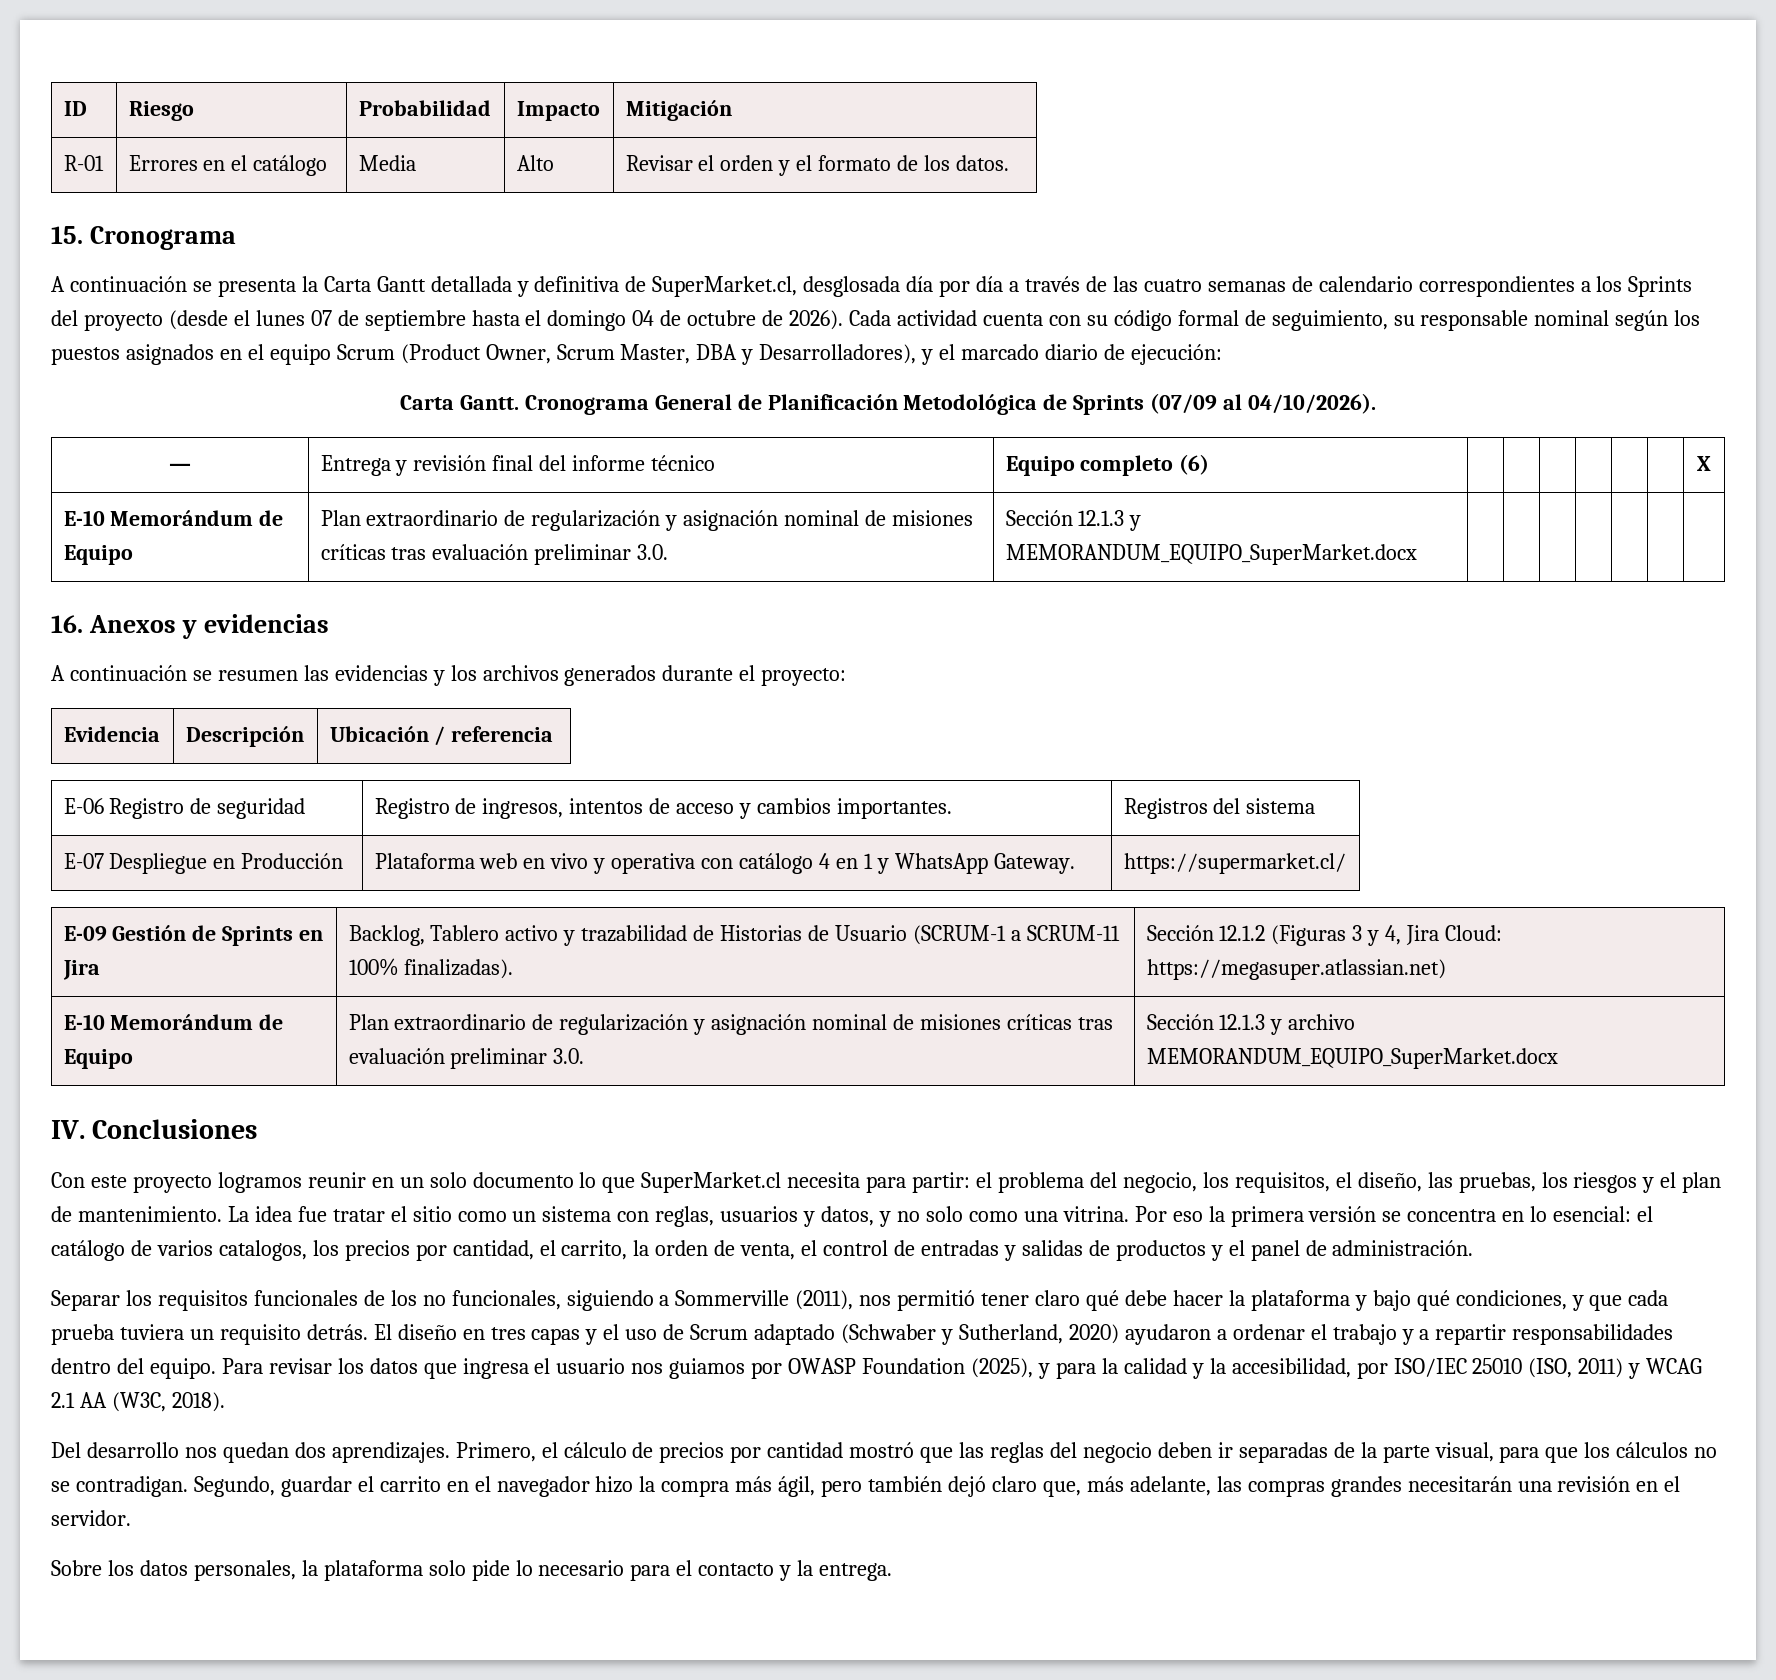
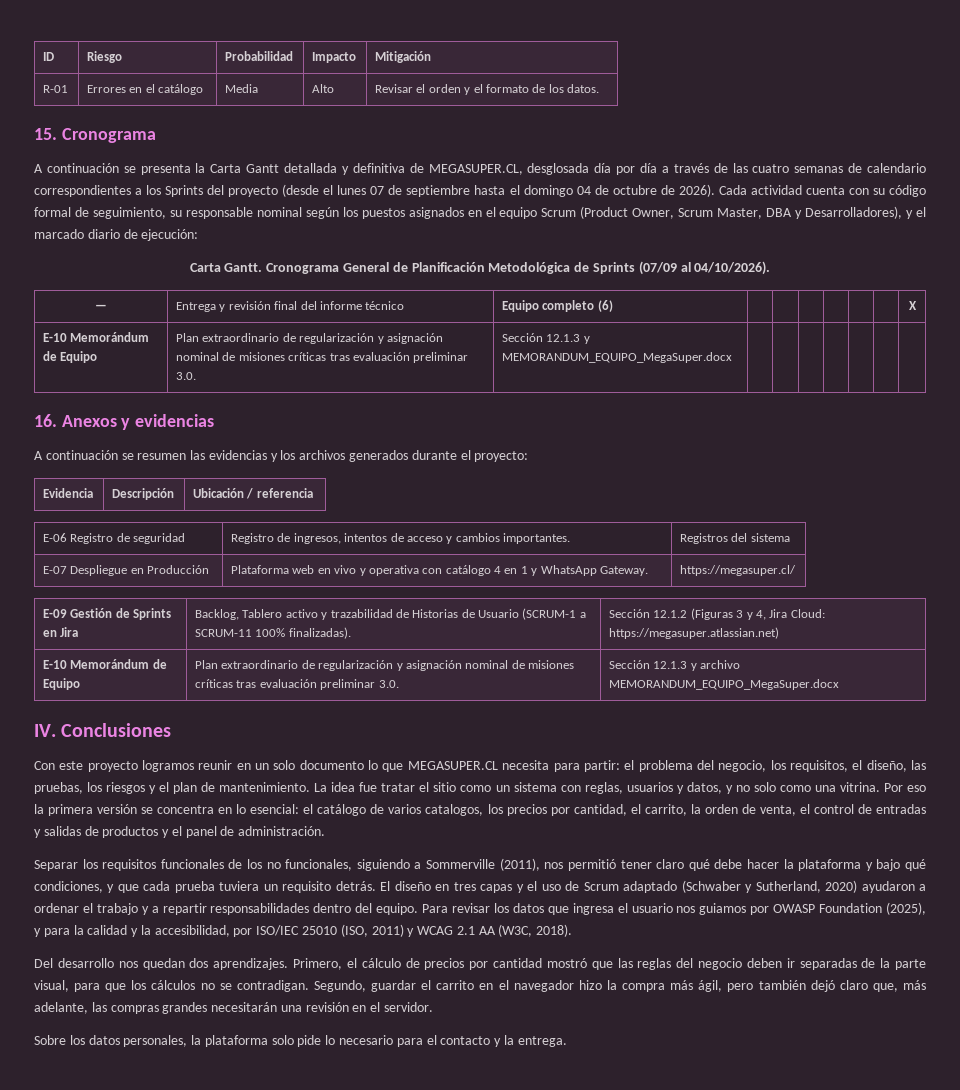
- A continuación se presenta la Carta Gantt detallada y definitiva de SuperMarket.cl, desglosada día por día a través de las cuatro semanas de calendario correspondientes a los Sprints del proyecto (desde el lunes 07 de septiembre hasta el domingo 04 de octubre de 2026).
+ A continuación se presenta la Carta Gantt detallada y definitiva de MEGASUPER.CL, desglosada día por día a través de las cuatro semanas de calendario correspondientes a los Sprints del proyecto (desde el lunes 07 de septiembre hasta el domingo 04 de octubre de 2026).
- E-10 Memorándum de Equipo | Plan extraordinario de regularización y asignación nominal de misiones críticas tras evaluación preliminar 3.0. | Sección 12.1.3 y MEMORANDUM_EQUIPO_SuperMarket.docx | | | | | | |
+ E-10 Memorándum de Equipo | Plan extraordinario de regularización y asignación nominal de misiones críticas tras evaluación preliminar 3.0. | Sección 12.1.3 y MEMORANDUM_EQUIPO_MegaSuper.docx | | | | | | |
- E-07 Despliegue en Producción | Plataforma web en vivo y operativa con catálogo 4 en 1 y WhatsApp Gateway. | https://supermarket.cl/
+ E-07 Despliegue en Producción | Plataforma web en vivo y operativa con catálogo 4 en 1 y WhatsApp Gateway. | https://megasuper.cl/
- E-10 Memorándum de Equipo | Plan extraordinario de regularización y asignación nominal de misiones críticas tras evaluación preliminar 3.0. | Sección 12.1.3 y archivo MEMORANDUM_EQUIPO_SuperMarket.docx
+ E-10 Memorándum de Equipo | Plan extraordinario de regularización y asignación nominal de misiones críticas tras evaluación preliminar 3.0. | Sección 12.1.3 y archivo MEMORANDUM_EQUIPO_MegaSuper.docx
- Con este proyecto logramos reunir en un solo documento lo que SuperMarket.cl necesita para partir: el problema del negocio, los requisitos, el diseño, las pruebas, los riesgos y el plan de mantenimiento.
+ Con este proyecto logramos reunir en un solo documento lo que MEGASUPER.CL necesita para partir: el problema del negocio, los requisitos, el diseño, las pruebas, los riesgos y el plan de mantenimiento.

